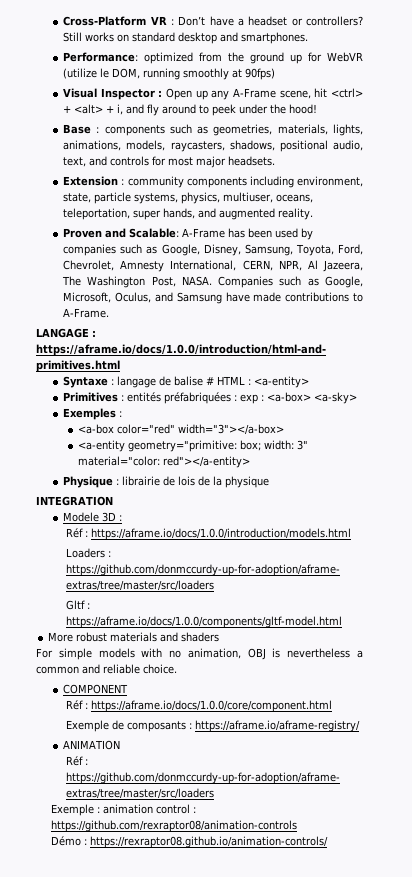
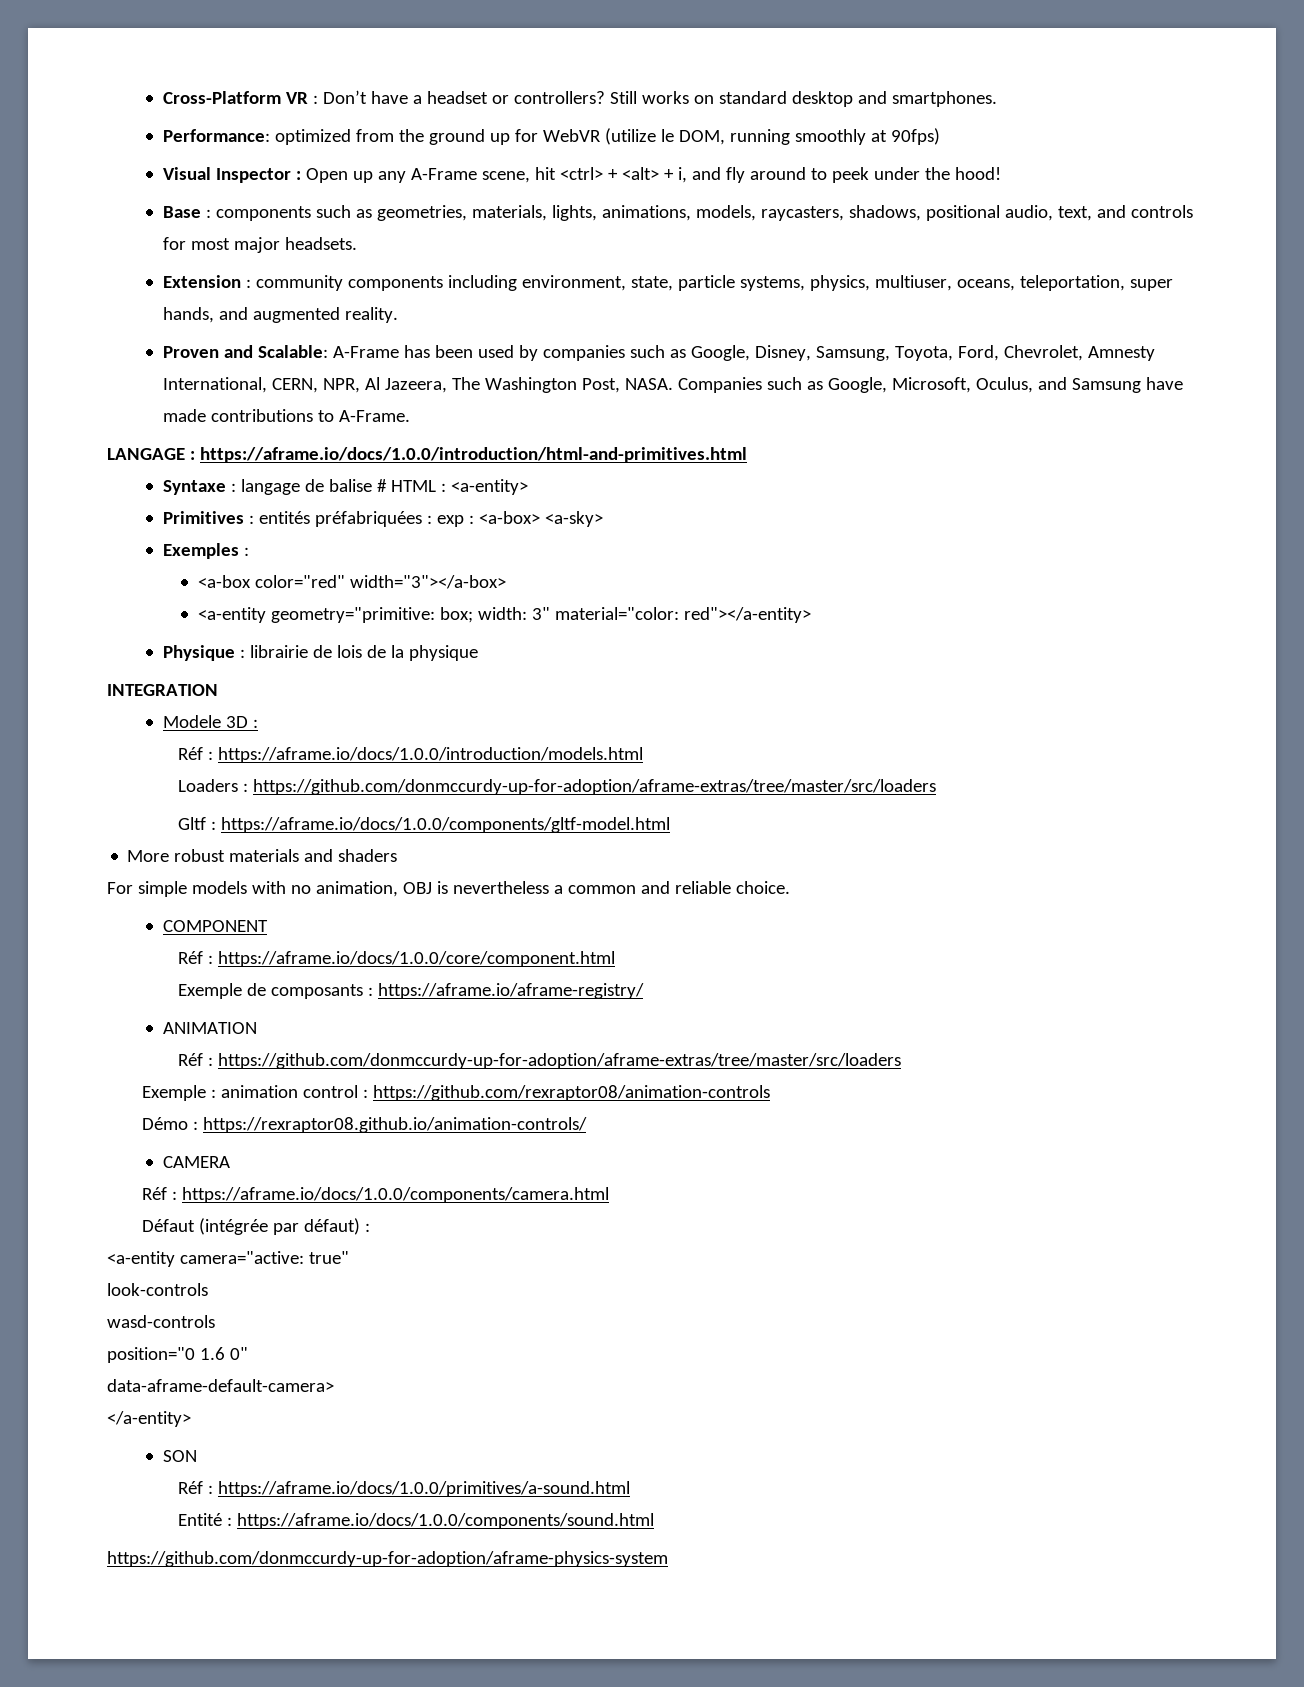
+ CAMERA
+ Réf : https://aframe.io/docs/1.0.0/components/camera.html
+ Défaut (intégrée par défaut) :
+ <a-entity camera="active: true"
+ look-controls
+ wasd-controls
+ position="0 1.6 0"
+ data-aframe-default-camera>
+ </a-entity>
+ SON
+ Réf : https://aframe.io/docs/1.0.0/primitives/a-sound.html
+ Entité : https://aframe.io/docs/1.0.0/components/sound.html
+ https://github.com/donmccurdy-up-for-adoption/aframe-physics-system

